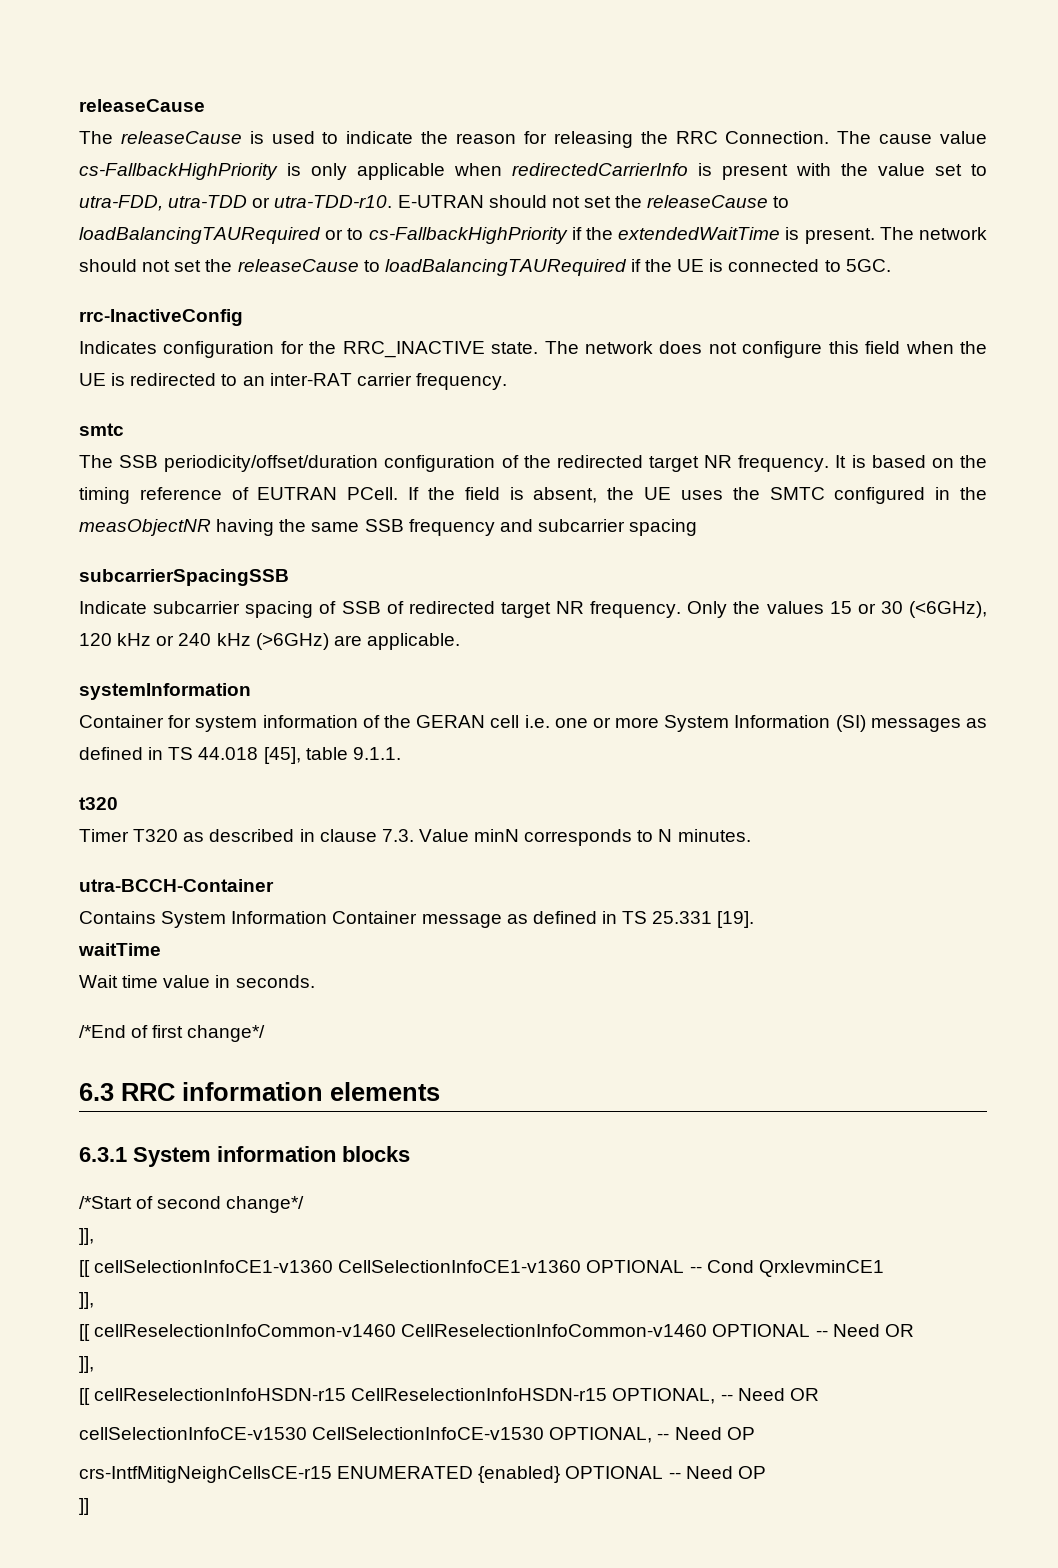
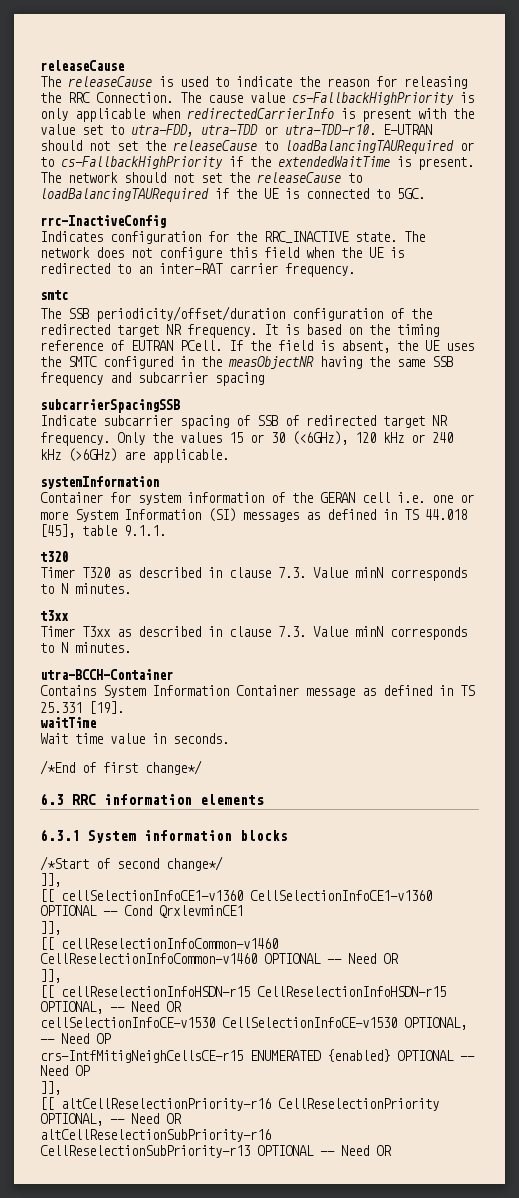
+ t3xx
+ Timer T3xx as described in clause 7.3. Value minN corresponds to N minutes.
  crs-IntfMitigNeighCellsCE-r15 ENUMERATED {enabled} OPTIONAL -- Need OP
- ]]
+ ]],
+ [[ altCellReselectionPriority-r16 CellReselectionPriority OPTIONAL, -- Need OR
+ altCellReselectionSubPriority-r16 CellReselectionSubPriority-r13 OPTIONAL -- Need OR

